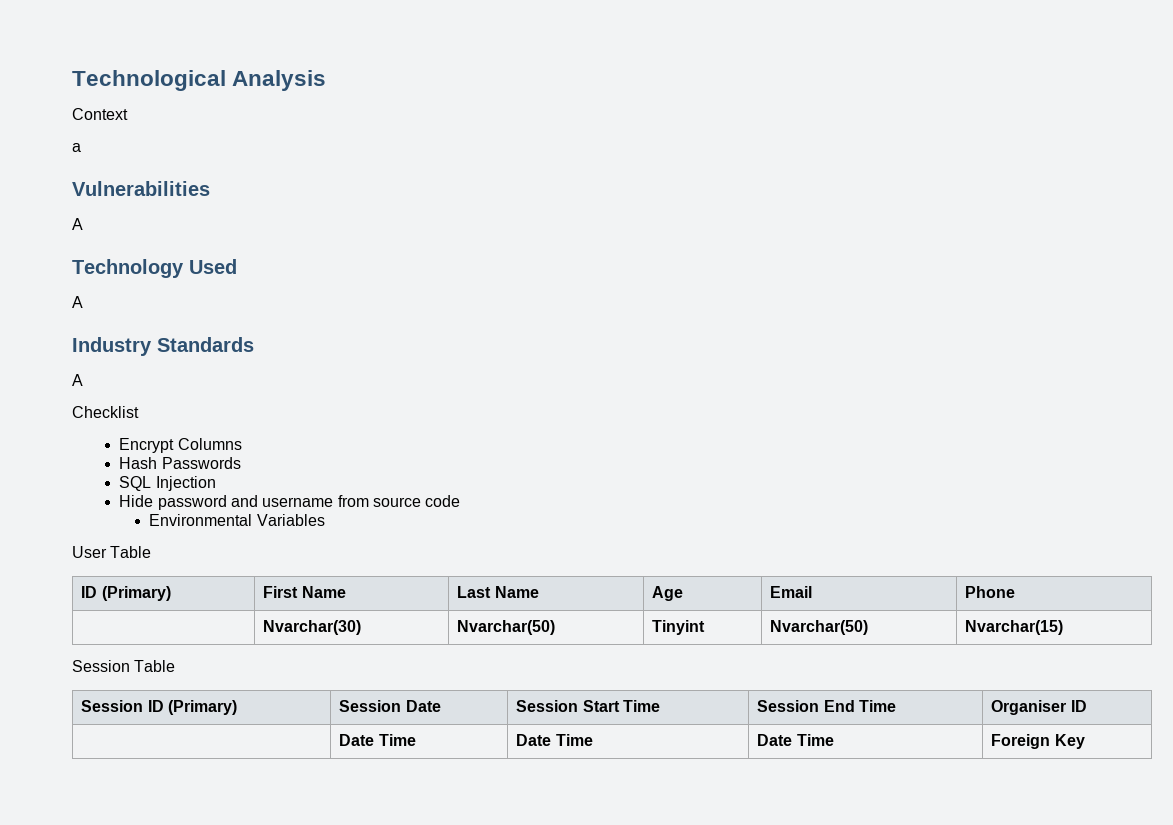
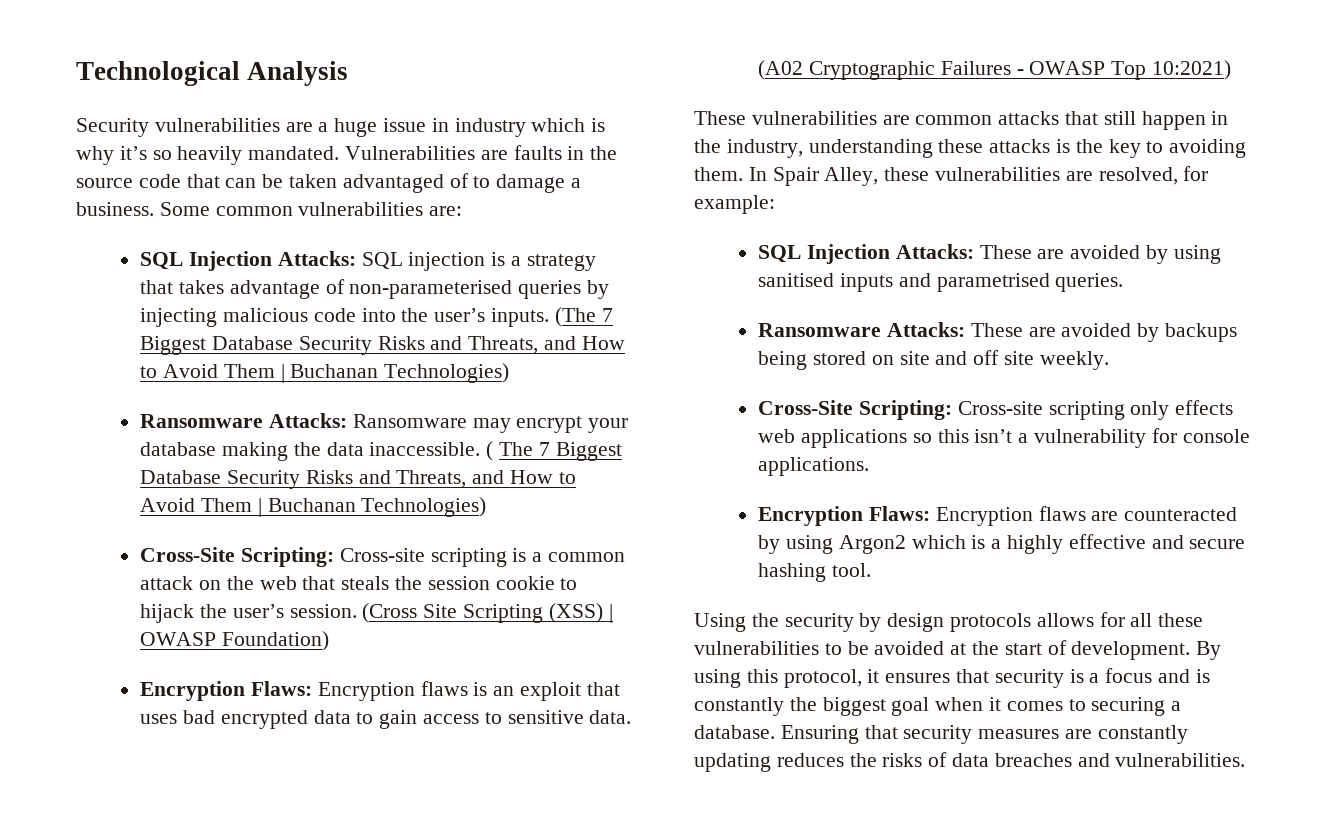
- Context
- a
- Vulnerabilities
- A
- Technology Used
- A
- Industry Standards
- A
- Checklist
- Encrypt Columns
- Hash Passwords
- SQL Injection
- Hide password and username from source code
- Environmental Variables
- User Table
- ID (Primary) | First Name | Last Name | Age | Email | Phone
- | Nvarchar(30) | Nvarchar(50) | Tinyint | Nvarchar(50) | Nvarchar(15)
- Session Table
- Session ID (Primary) | Session Date | Session Start Time | Session End Time | Organiser ID
- | Date Time | Date Time | Date Time | Foreign Key
+ Security vulnerabilities are a huge issue in industry which is why it’s so heavily mandated. Vulnerabilities are faults in the source code that can be taken advantaged of to damage a business. Some common vulnerabilities are:
+ SQL Injection Attacks: SQL injection is a strategy that takes advantage of non-parameterised queries by injecting malicious code into the user’s inputs. (The 7 Biggest Database Security Risks and Threats, and How to Avoid Them | Buchanan Technologies)
+ Ransomware Attacks: Ransomware may encrypt your database making the data inaccessible. ( The 7 Biggest Database Security Risks and Threats, and How to Avoid Them | Buchanan Technologies)
+ Cross-Site Scripting: Cross-site scripting is a common attack on the web that steals the session cookie to hijack the user’s session. (Cross Site Scripting (XSS) | OWASP Foundation)
+ Encryption Flaws: Encryption flaws is an exploit that uses bad encrypted data to gain access to sensitive data. (A02 Cryptographic Failures - OWASP Top 10:2021)
+ These vulnerabilities are common attacks that still happen in the industry, understanding these attacks is the key to avoiding them. In Spair Alley, these vulnerabilities are resolved, for example:
+ SQL Injection Attacks: These are avoided by using sanitised inputs and parametrised queries.
+ Ransomware Attacks: These are avoided by backups being stored on site and off site weekly.
+ Cross-Site Scripting: Cross-site scripting only effects web applications so this isn’t a vulnerability for console applications.
+ Encryption Flaws: Encryption flaws are counteracted by using Argon2 which is a highly effective and secure hashing tool.
+ Using the security by design protocols allows for all these vulnerabilities to be avoided at the start of development. By using this protocol, it ensures that security is a focus and is constantly the biggest goal when it comes to securing a database. Ensuring that security measures are constantly updating reduces the risks of data breaches and vulnerabilities.

